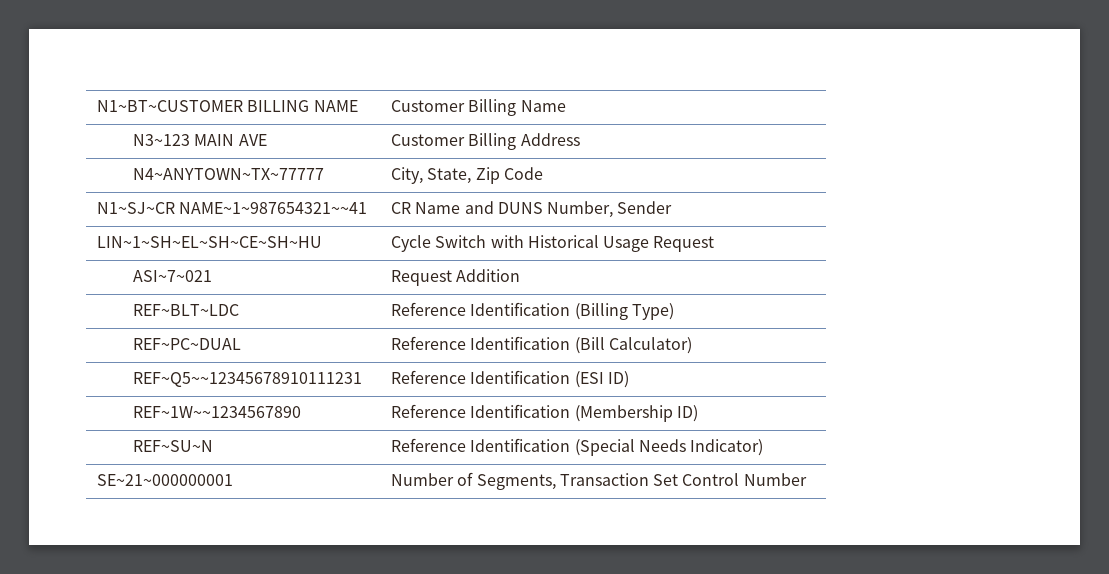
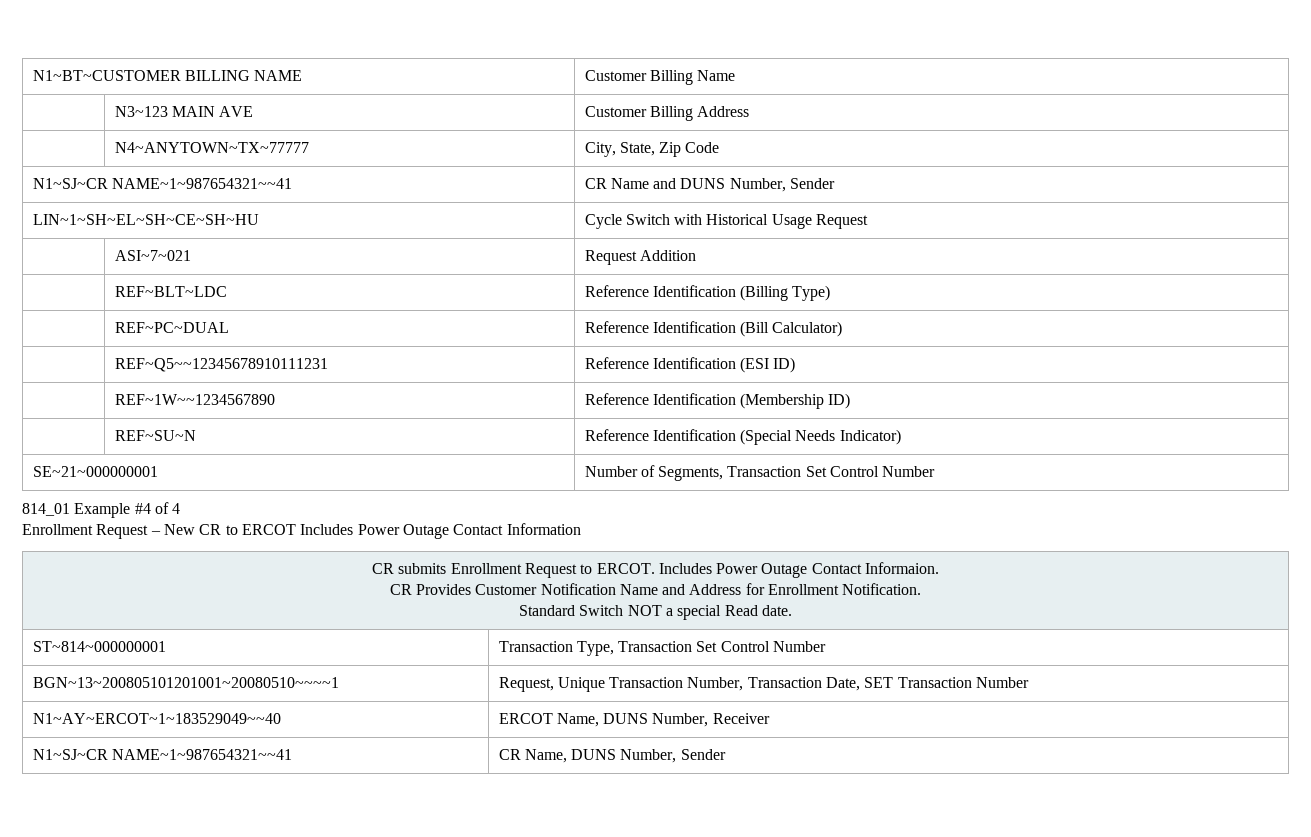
+ 814_01 Example #4 of 4
+ Enrollment Request – New CR to ERCOT Includes Power Outage Contact Information
+ CR submits Enrollment Request to ERCOT. Includes Power Outage Contact Informaion.
+ CR Provides Customer Notification Name and Address for Enrollment Notification.
+ Standard Switch NOT a special Read date.
+ ST~814~000000001 | Transaction Type, Transaction Set Control Number
+ BGN~13~200805101201001~20080510~~~~1 | Request, Unique Transaction Number, Transaction Date, SET Transaction Number
+ N1~AY~ERCOT~1~183529049~~40 | ERCOT Name, DUNS Number, Receiver
+ N1~SJ~CR NAME~1~987654321~~41 | CR Name, DUNS Number, Sender

